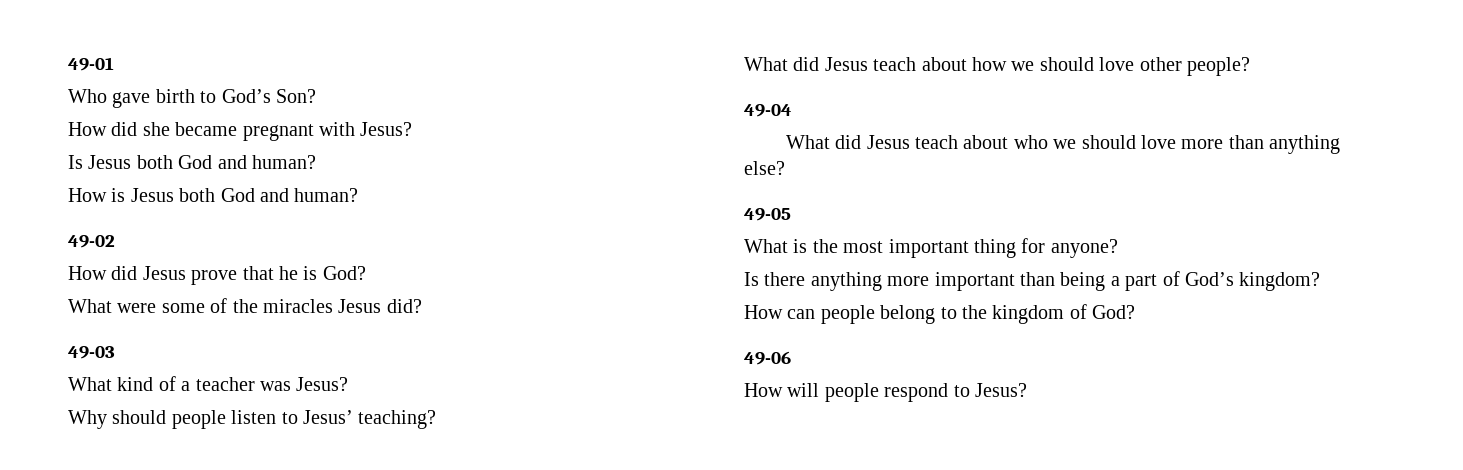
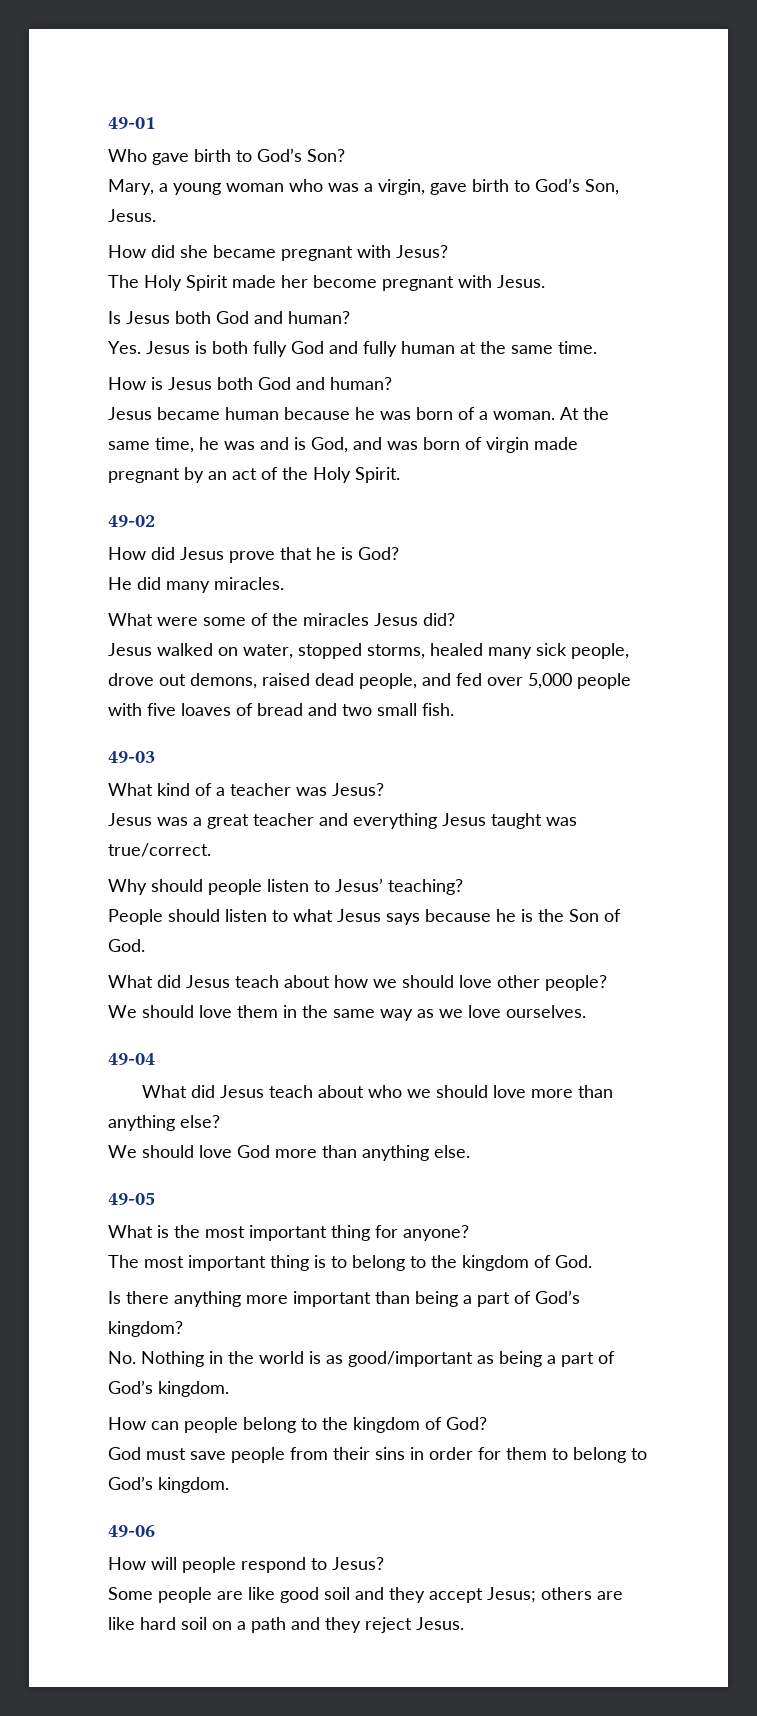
+ Mary, a young woman who was a virgin, gave birth to God’s Son, Jesus.
+ The Holy Spirit made her become pregnant with Jesus.
+ Yes. Jesus is both fully God and fully human at the same time.
+ Jesus became human because he was born of a woman. At the same time, he was and is God, and was born of virgin made pregnant by an act of the Holy Spirit.
+ He did many miracles.
+ Jesus walked on water, stopped storms, healed many sick people, drove out demons, raised dead people, and fed over 5,000 people with five loaves of bread and two small fish.
+ Jesus was a great teacher and everything Jesus taught was true/correct.
+ People should listen to what Jesus says because he is the Son of God.
+ We should love them in the same way as we love ourselves.
+ We should love God more than anything else.
+ The most important thing is to belong to the kingdom of God.
+ No. Nothing in the world is as good/important as being a part of God’s kingdom.
+ God must save people from their sins in order for them to belong to God’s kingdom.
+ Some people are like good soil and they accept Jesus; others are like hard soil on a path and they reject Jesus.

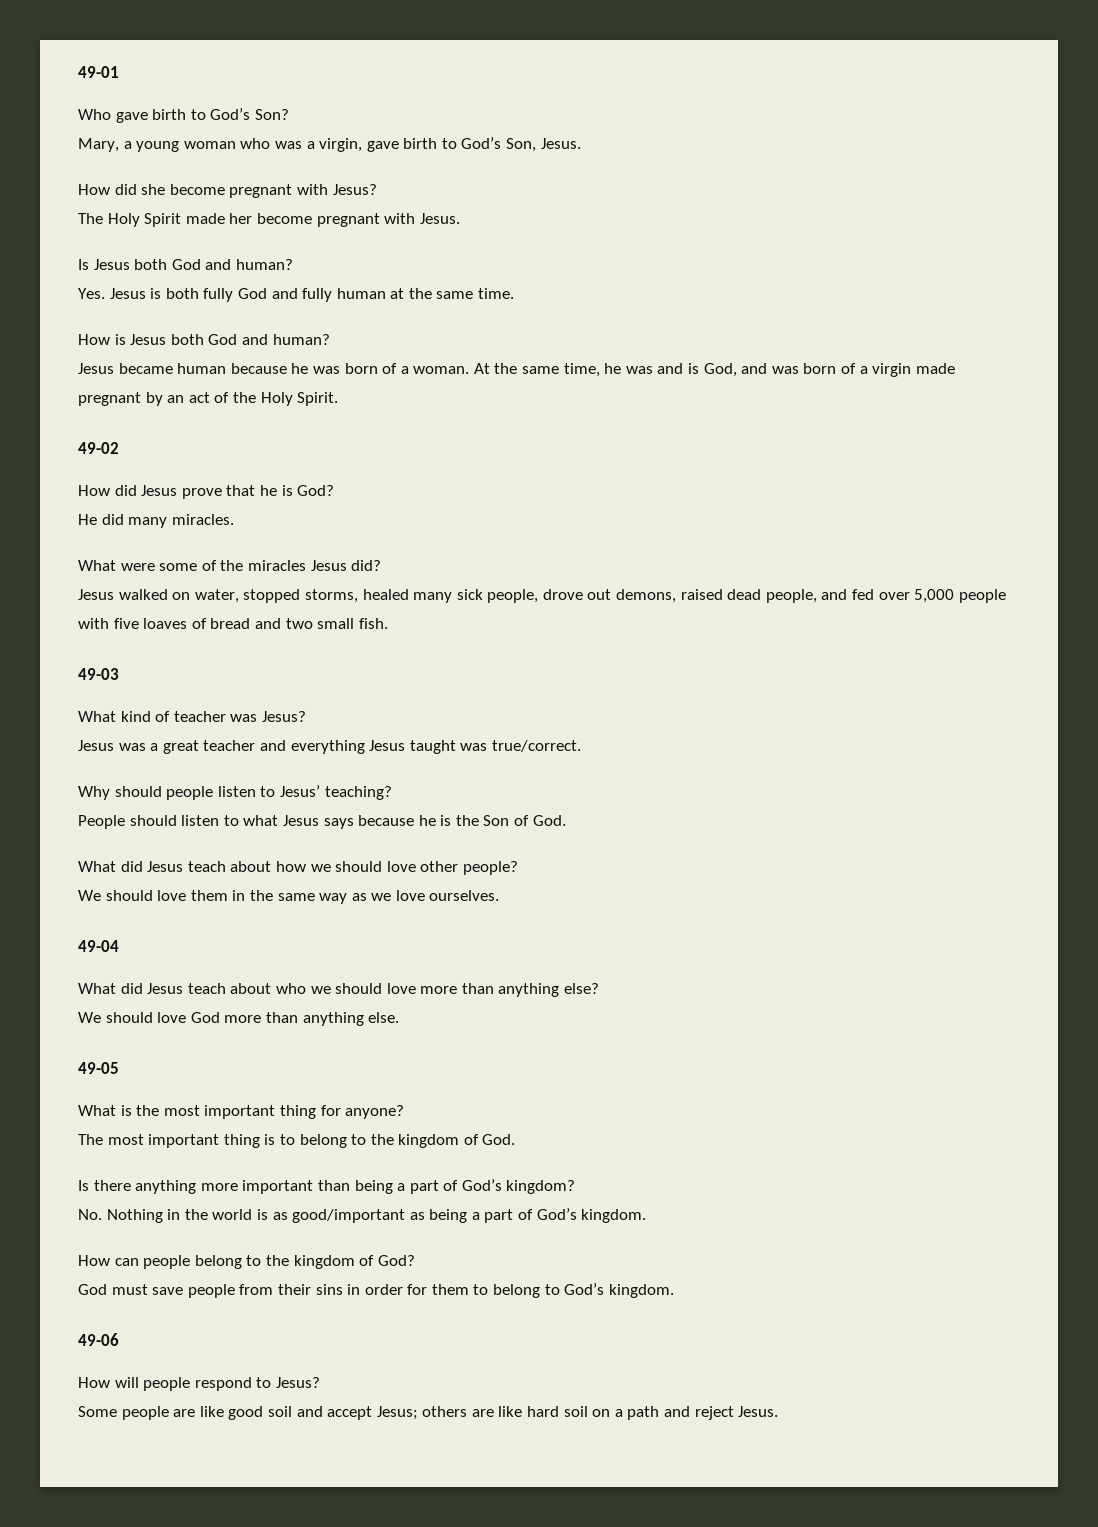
- How did she became pregnant with Jesus?
+ How did she become pregnant with Jesus?
- At the same time, he was and is God, and was born of virgin made pregnant by an act of the Holy Spirit.
+ At the same time, he was and is God, and was born of a virgin made pregnant by an act of the Holy Spirit.
- What kind of a teacher was Jesus?
+ What kind of teacher was Jesus?
- Some people are like good soil and they accept Jesus; others are like hard soil on a path and they reject Jesus.
+ Some people are like good soil and accept Jesus; others are like hard soil on a path and reject Jesus.

